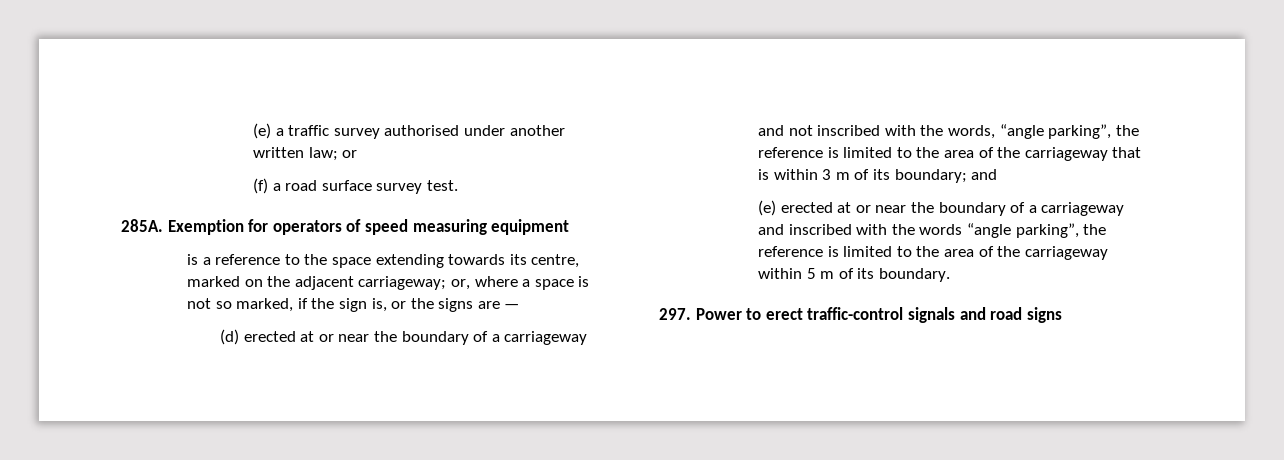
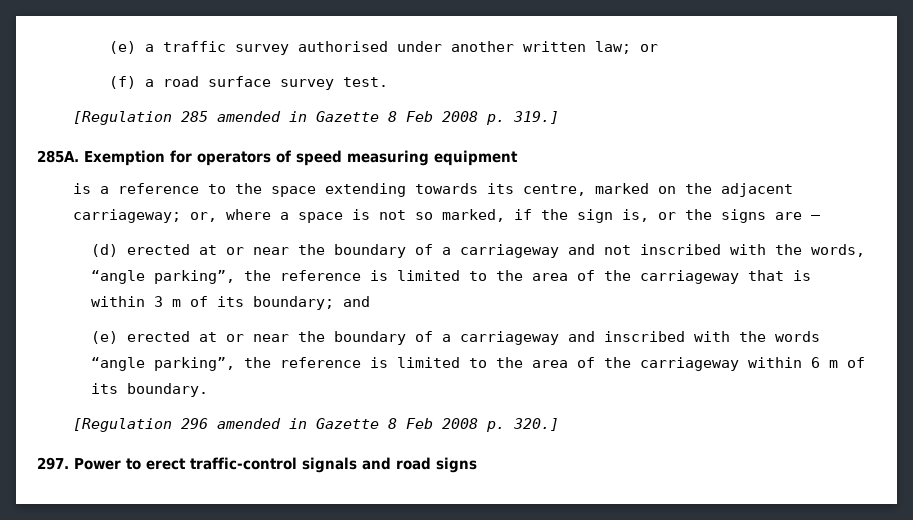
+ [Regulation 285 amended in Gazette 8 Feb 2008 p. 319.]
- (e) erected at or near the boundary of a carriageway and inscribed with the words “angle parking”, the reference is limited to the area of the carriageway within 5 m of its boundary.
+ (e) erected at or near the boundary of a carriageway and inscribed with the words “angle parking”, the reference is limited to the area of the carriageway within 6 m of its boundary.
+ [Regulation 296 amended in Gazette 8 Feb 2008 p. 320.]

